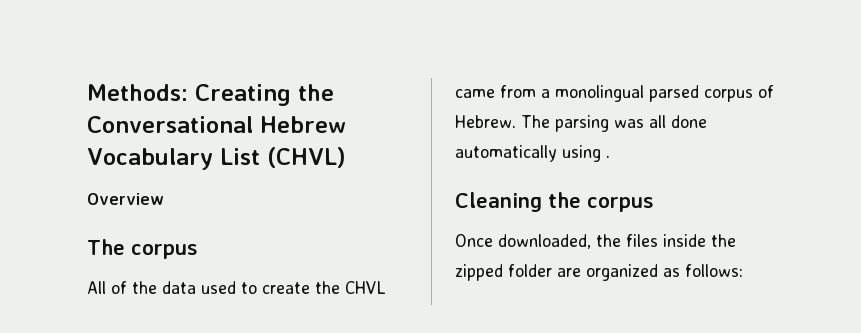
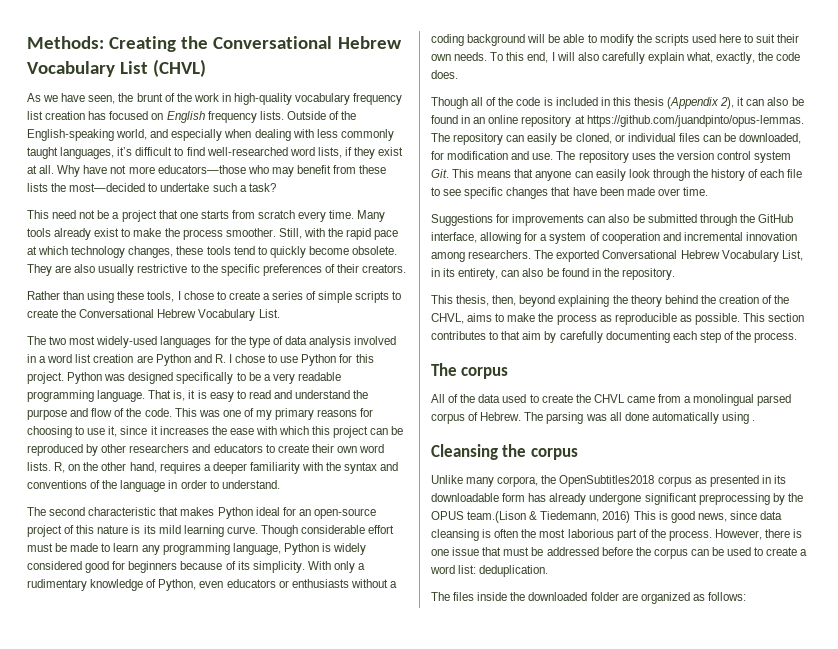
- Overview
+ As we have seen, the brunt of the work in high-quality vocabulary frequency list creation has focused on English frequency lists. Outside of the English-speaking world, and especially when dealing with less commonly taught languages, it’s difficult to find well-researched word lists, if they exist at all. Why have not more educators—those who may benefit from these lists the most—decided to undertake such a task?
+ This need not be a project that one starts from scratch every time. Many tools already exist to make the process smoother. Still, with the rapid pace at which technology changes, these tools tend to quickly become obsolete. They are also usually restrictive to the specific preferences of their creators.
+ Rather than using these tools, I chose to create a series of simple scripts to create the Conversational Hebrew Vocabulary List.
+ The two most widely-used languages for the type of data analysis involved in a word list creation are Python and R. I chose to use Python for this project. Python was designed specifically to be a very readable programming language. That is, it is easy to read and understand the purpose and flow of the code. This was one of my primary reasons for choosing to use it, since it increases the ease with which this project can be reproduced by other researchers and educators to create their own word lists. R, on the other hand, requires a deeper familiarity with the syntax and conventions of the language in order to understand.
+ The second characteristic that makes Python ideal for an open-source project of this nature is its mild learning curve. Though considerable effort must be made to learn any programming language, Python is widely considered good for beginners because of its simplicity. With only a rudimentary knowledge of Python, even educators or enthusiasts without a coding background will be able to modify the scripts used here to suit their own needs. To this end, I will also carefully explain what, exactly, the code does.
+ Though all of the code is included in this thesis (Appendix 2), it can also be found in an online repository at https://github.com/juandpinto/opus-lemmas. The repository can easily be cloned, or individual files can be downloaded, for modification and use. The repository uses the version control system Git. This means that anyone can easily look through the history of each file to see specific changes that have been made over time.
+ Suggestions for improvements can also be submitted through the GitHub interface, allowing for a system of cooperation and incremental innovation among researchers. The exported Conversational Hebrew Vocabulary List, in its entirety, can also be found in the repository.
+ This thesis, then, beyond explaining the theory behind the creation of the CHVL, aims to make the process as reproducible as possible. This section contributes to that aim by carefully documenting each step of the process.
- Cleaning the corpus
+ Cleansing the corpus
- Once downloaded, the files inside the zipped folder are organized as follows:
+ Unlike many corpora, the OpenSubtitles2018 corpus as presented in its downloadable form has already undergone significant preprocessing by the OPUS team.(Lison & Tiedemann, 2016) This is good news, since data cleansing is often the most laborious part of the process. However, there is one issue that must be addressed before the corpus can be used to create a word list: deduplication.
+ The files inside the downloaded folder are organized as follows:

